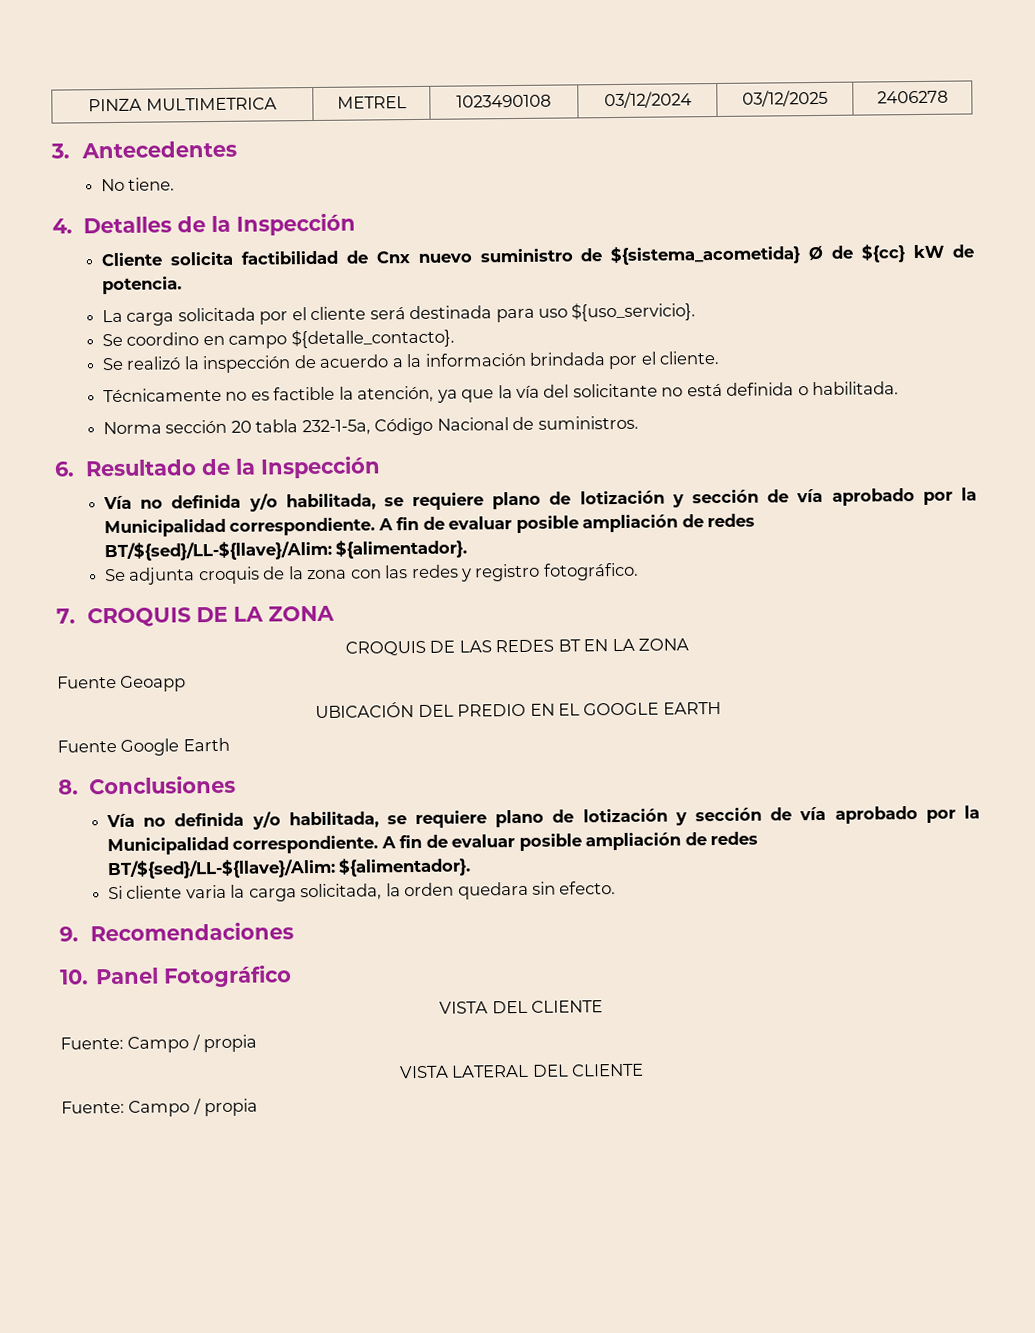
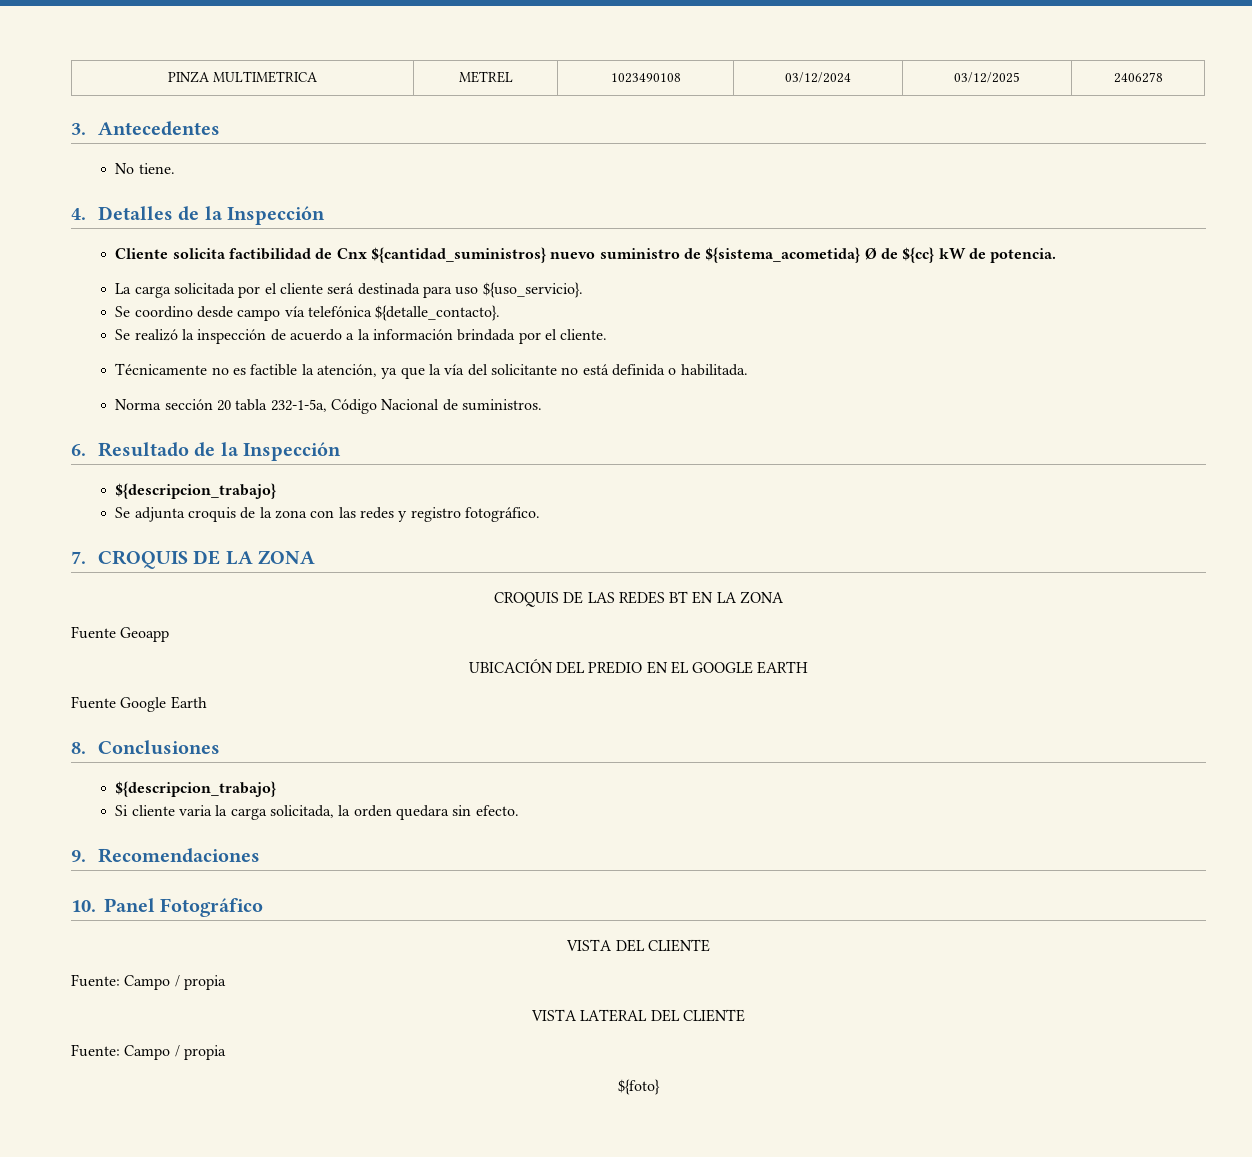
- Cliente solicita factibilidad de Cnx nuevo suministro de ${sistema_acometida} Ø de ${cc} kW de potencia.
+ Cliente solicita factibilidad de Cnx ${cantidad_suministros} nuevo suministro de ${sistema_acometida} Ø de ${cc} kW de potencia.
- Se coordino en campo ${detalle_contacto}.
+ Se coordino desde campo vía telefónica ${detalle_contacto}.
  6. Resultado de la Inspección
- Vía no definida y/o habilitada, se requiere plano de lotización y sección de vía aprobado por la Municipalidad correspondiente. A fin de evaluar posible ampliación de redes BT/${sed}/LL-${llave}/Alim: ${alimentador}.
+ ${descripcion_trabajo}
  8. Conclusiones
- Vía no definida y/o habilitada, se requiere plano de lotización y sección de vía aprobado por la Municipalidad correspondiente. A fin de evaluar posible ampliación de redes BT/${sed}/LL-${llave}/Alim: ${alimentador}.
+ ${descripcion_trabajo}
+ ${foto}

